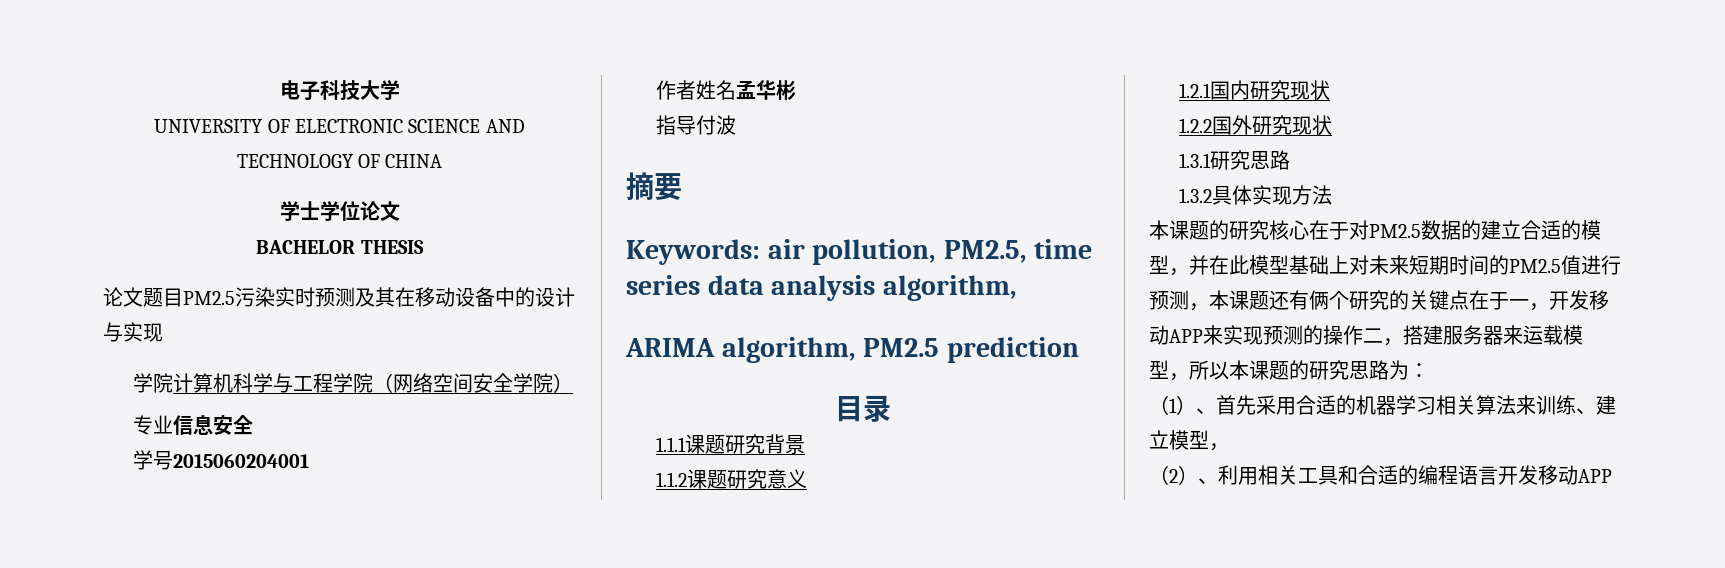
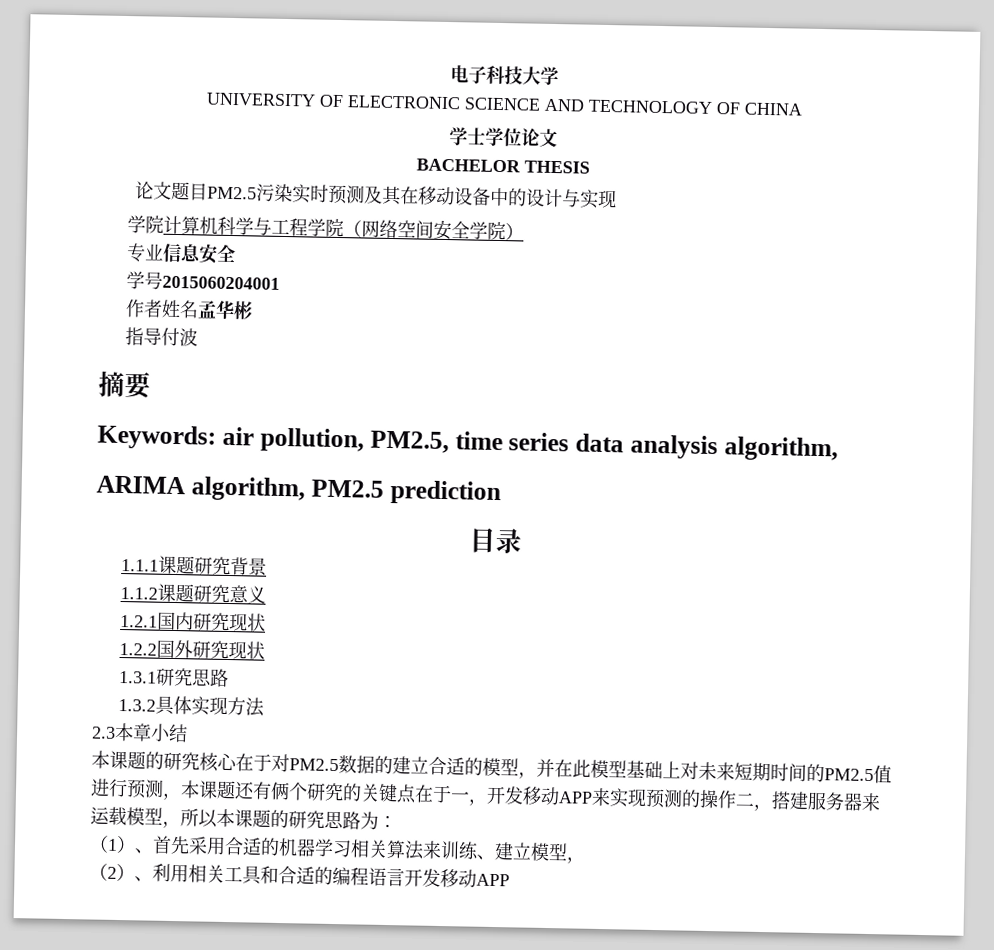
+ 2.3本章小结

